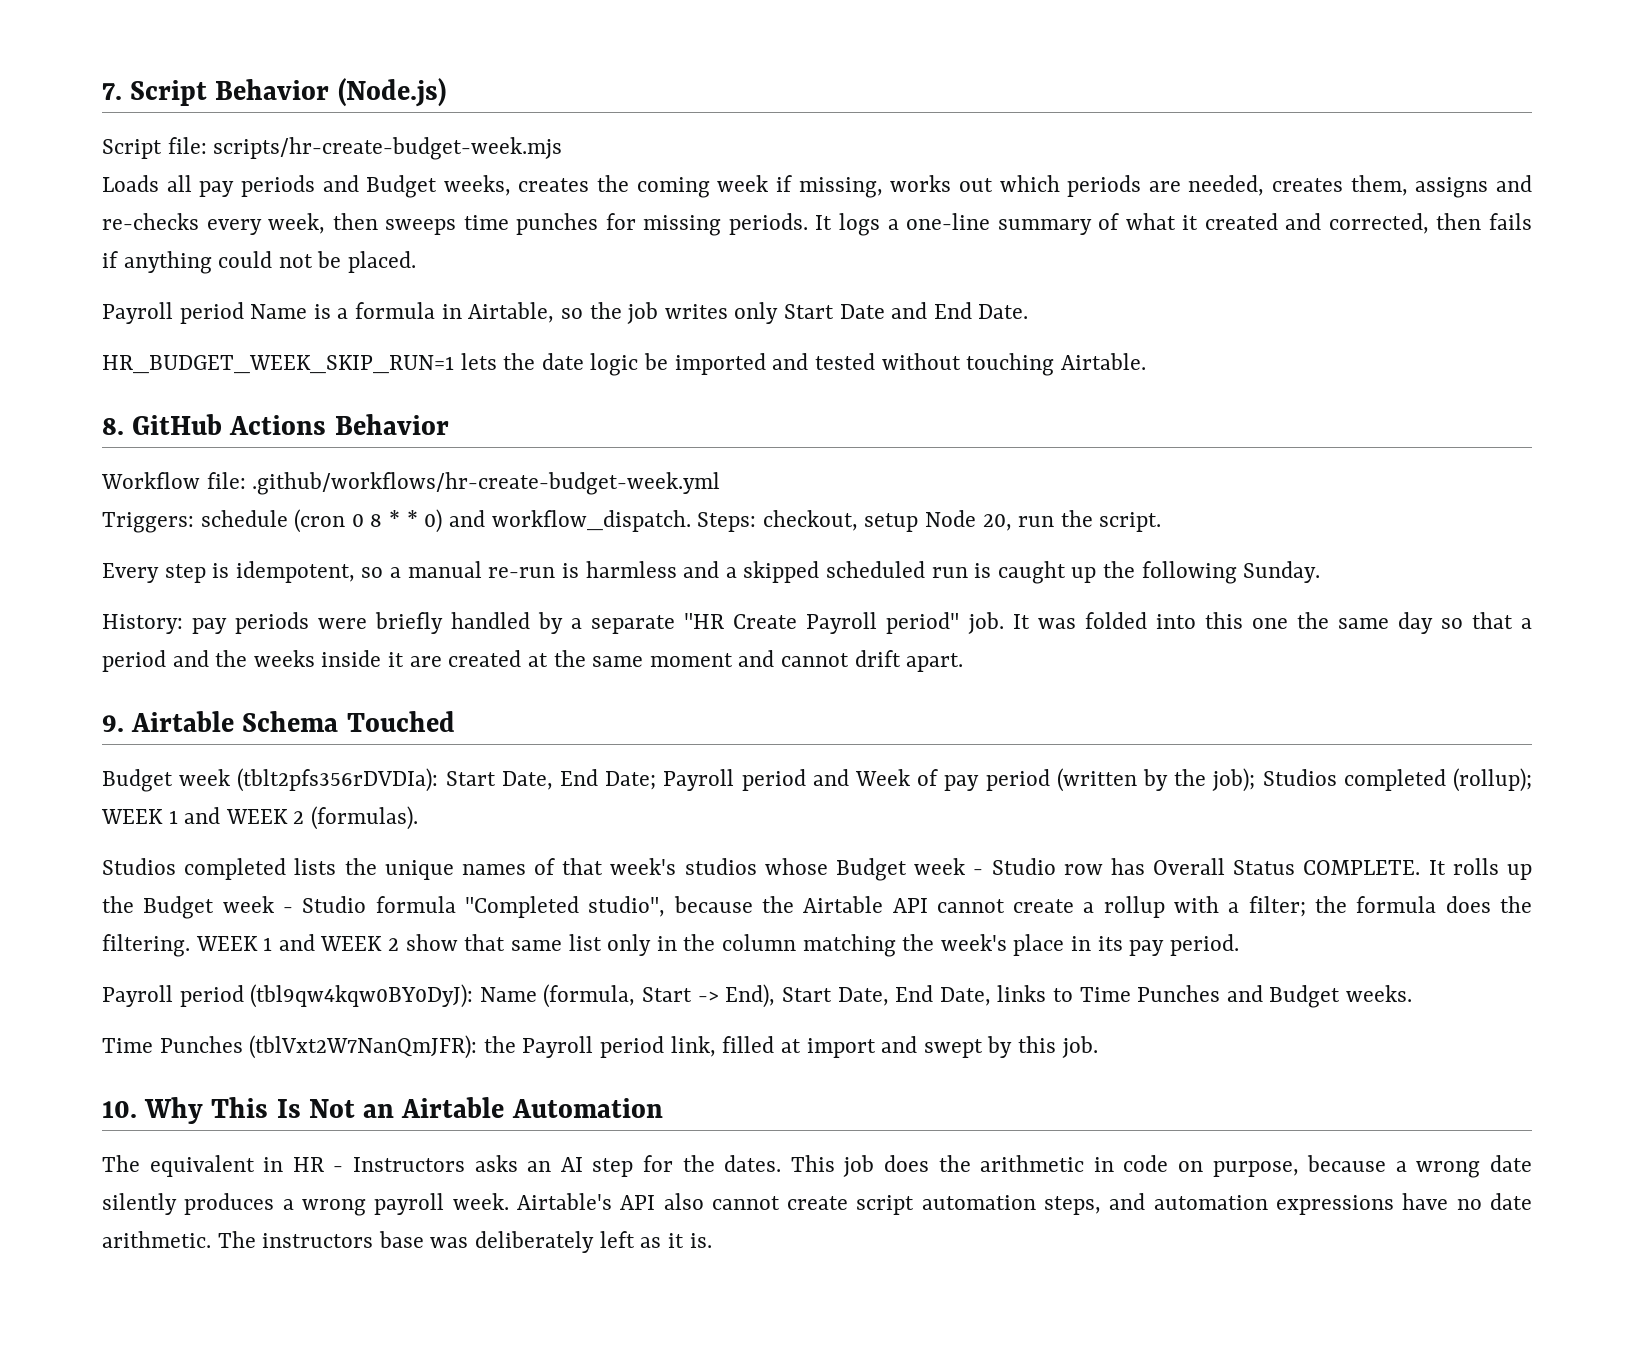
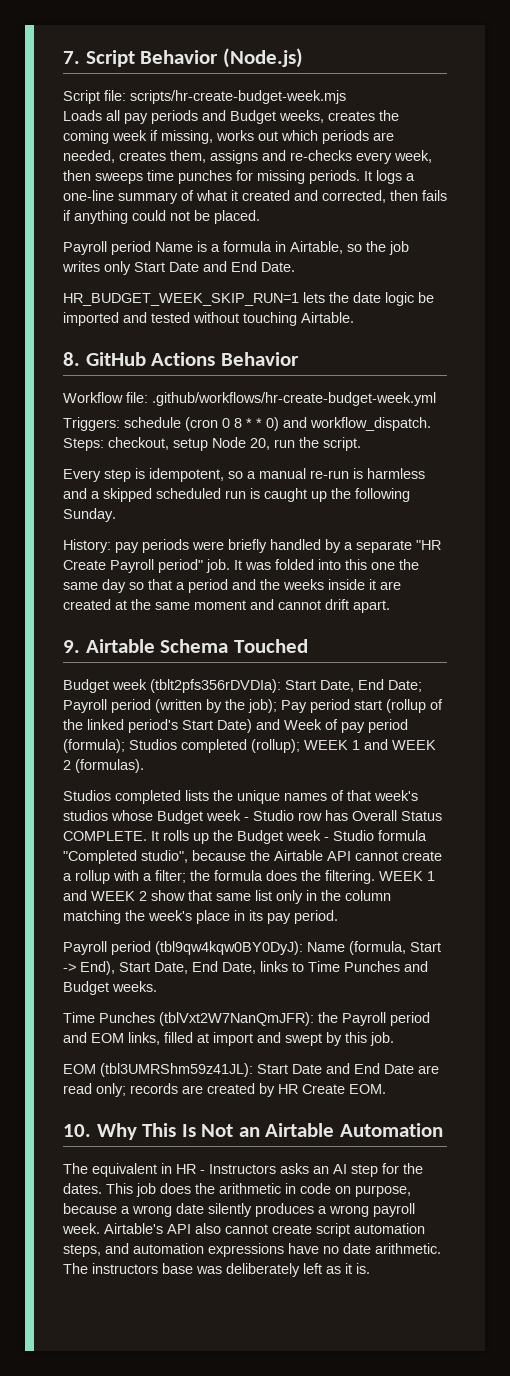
- Budget week (tblt2pfs356rDVDIa): Start Date, End Date; Payroll period and Week of pay period (written by the job); Studios completed (rollup); WEEK 1 and WEEK 2 (formulas).
+ Budget week (tblt2pfs356rDVDIa): Start Date, End Date; Payroll period (written by the job); Pay period start (rollup of the linked period's Start Date) and Week of pay period (formula); Studios completed (rollup); WEEK 1 and WEEK 2 (formulas).
- Time Punches (tblVxt2W7NanQmJFR): the Payroll period link, filled at import and swept by this job.
+ Time Punches (tblVxt2W7NanQmJFR): the Payroll period and EOM links, filled at import and swept by this job.
+ EOM (tbl3UMRShm59z41JL): Start Date and End Date are read only; records are created by HR Create EOM.

